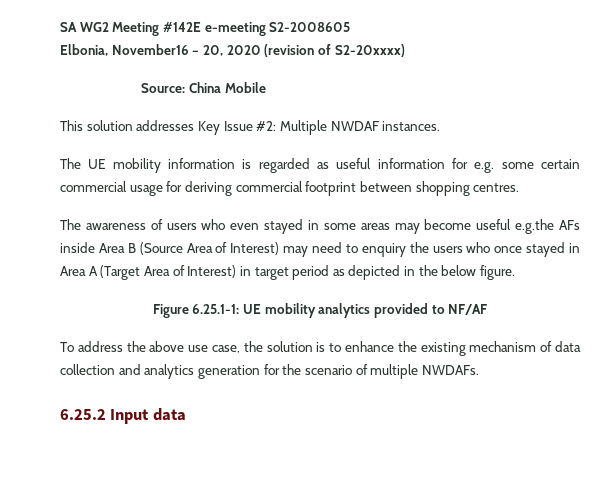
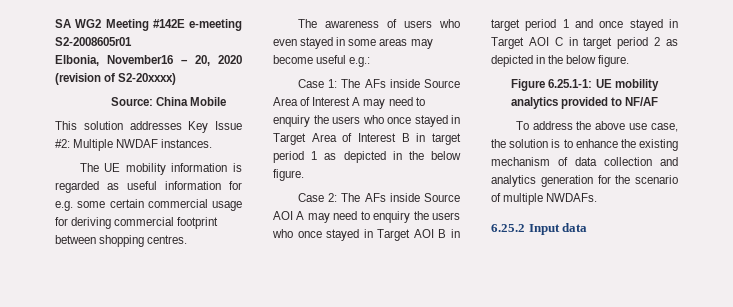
- SA WG2 Meeting #142E e-meeting S2-2008605
+ SA WG2 Meeting #142E e-meeting S2-2008605r01
- The awareness of users who even stayed in some areas may become useful e.g.the AFs inside Area B (Source Area of Interest) may need to enquiry the users who once stayed in Area A (Target Area of Interest) in target period as depicted in the below figure.
+ The awareness of users who even stayed in some areas may become useful e.g.:
+ Case 1: The AFs inside Source Area of Interest A may need to enquiry the users who once stayed in Target Area of Interest B in target period 1 as depicted in the below figure.
+ Case 2: The AFs inside Source AOI A may need to enquiry the users who once stayed in Target AOI B in target period 1 and once stayed in Target AOI C in target period 2 as depicted in the below figure.

